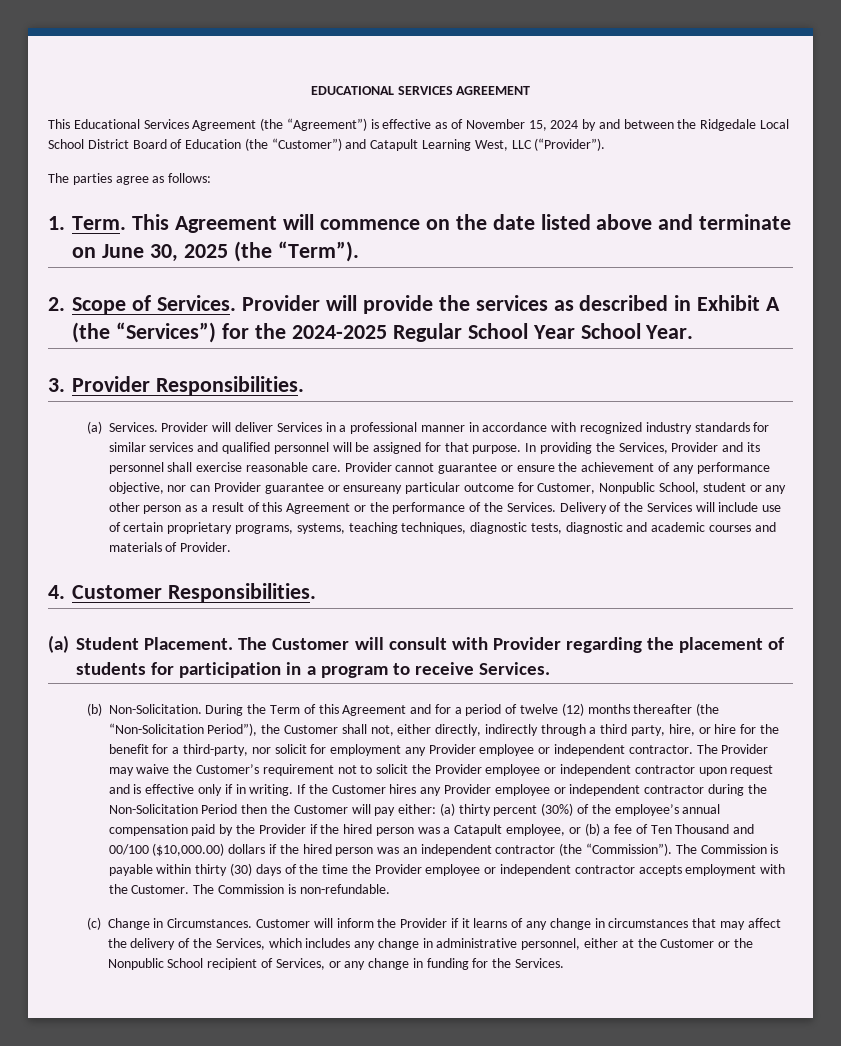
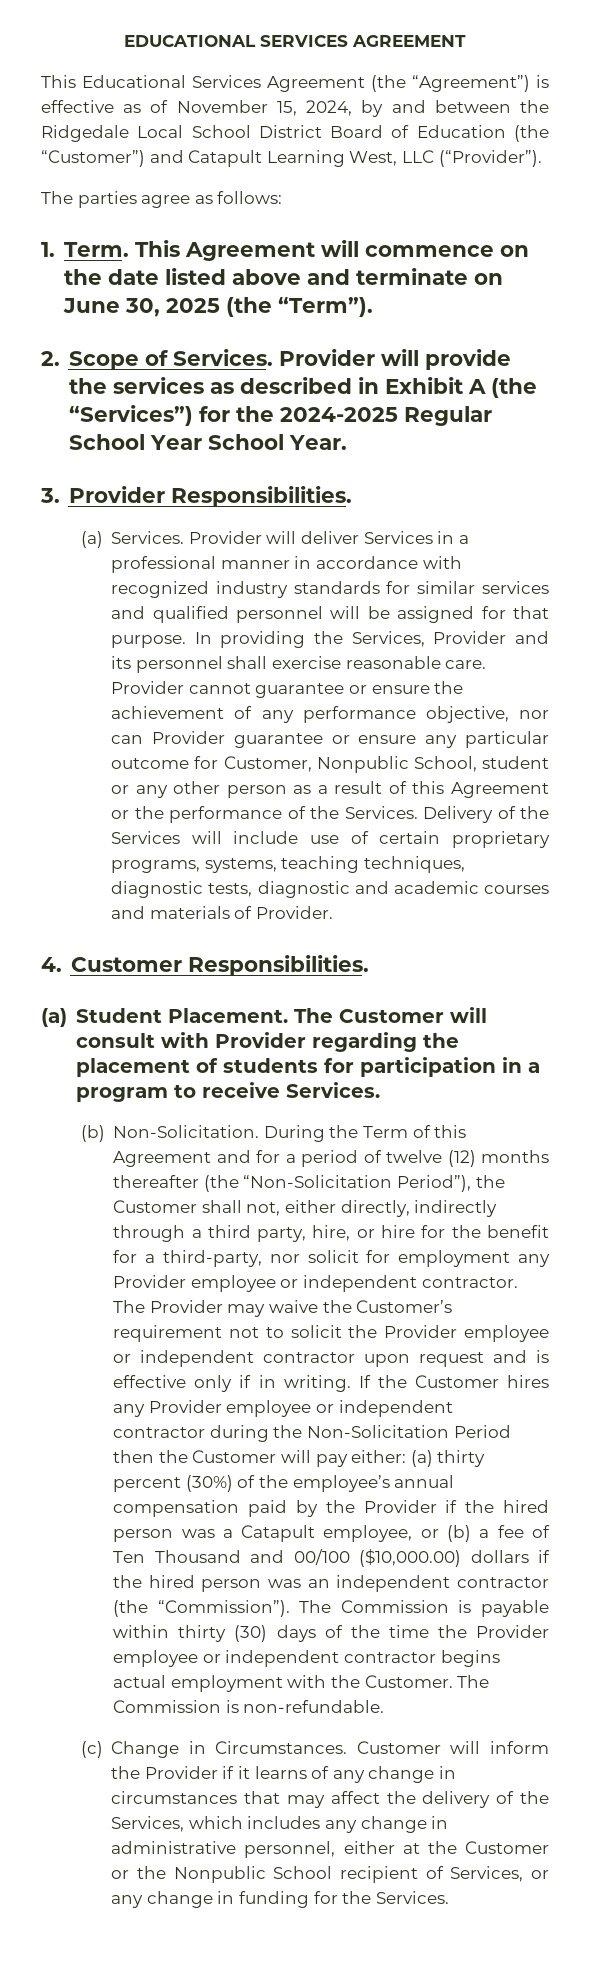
- This Educational Services Agreement (the “Agreement”) is effective as of November 15, 2024 by and between the Ridgedale Local School District Board of Education (the “Customer”) and Catapult Learning West, LLC (“Provider”).
+ This Educational Services Agreement (the “Agreement”) is effective as of November 15, 2024, by and between the Ridgedale Local School District Board of Education (the “Customer”) and Catapult Learning West, LLC (“Provider”).
- Provider cannot guarantee or ensure the achievement of any performance objective, nor can Provider guarantee or ensureany particular outcome for Customer, Nonpublic School, student or any other person as a result of this Agreement or the performance of the Services.
+ Provider cannot guarantee or ensure the achievement of any performance objective, nor can Provider guarantee or ensure any particular outcome for Customer, Nonpublic School, student or any other person as a result of this Agreement or the performance of the Services.
- The Commission is payable within thirty (30) days of the time the Provider employee or independent contractor accepts employment with the Customer.
+ The Commission is payable within thirty (30) days of the time the Provider employee or independent contractor begins actual employment with the Customer.

